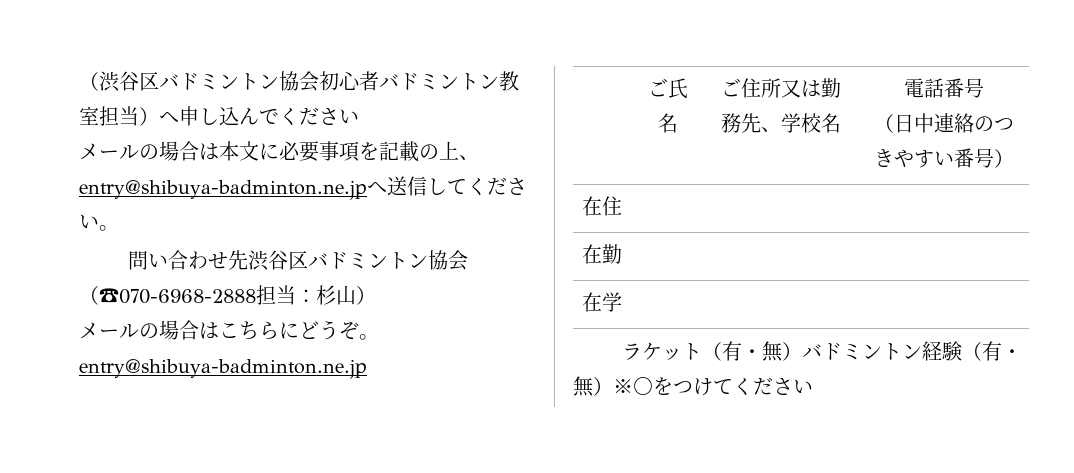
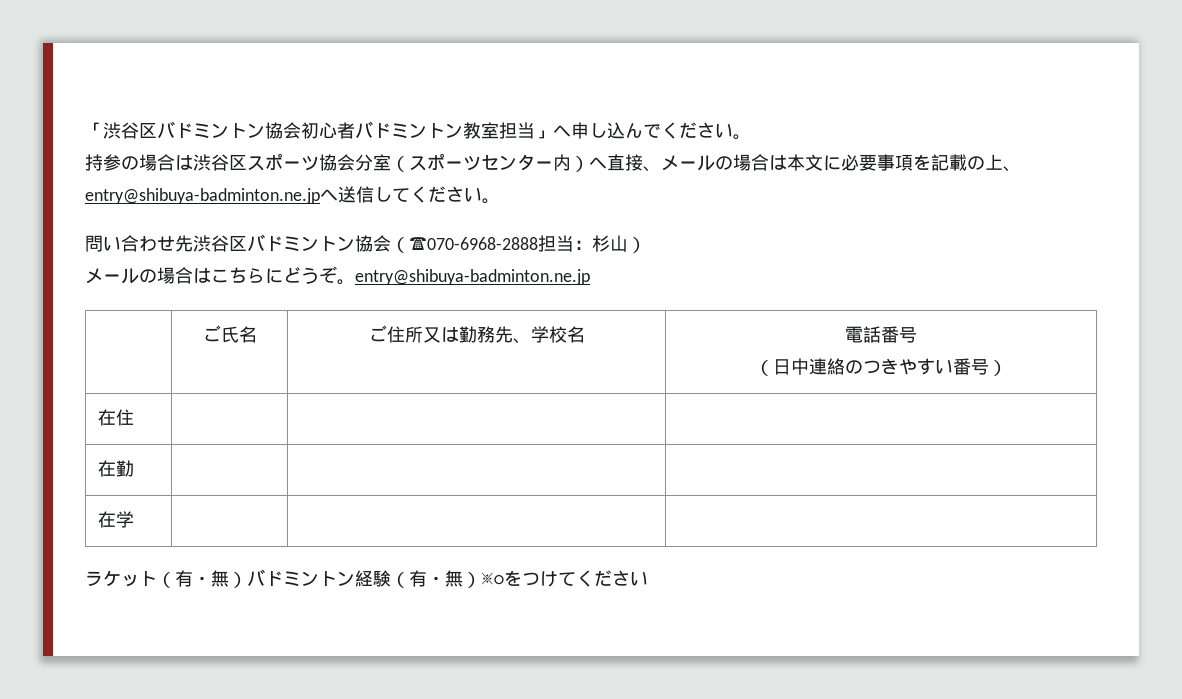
- （渋谷区バドミントン協会初心者バドミントン教室担当）へ申し込んでください
- メールの場合は本文に必要事項を記載の上、entry@shibuya-badminton.ne.jpへ送信してください。
+ 「渋谷区バドミントン協会初心者バドミントン教室担当」へ申し込んでください。
+ 持参の場合は渋谷区スポーツ協会分室（スポーツセンター内）へ直接、メールの場合は本文に必要事項を記載の上、entry@shibuya-badminton.ne.jpへ送信してください。

